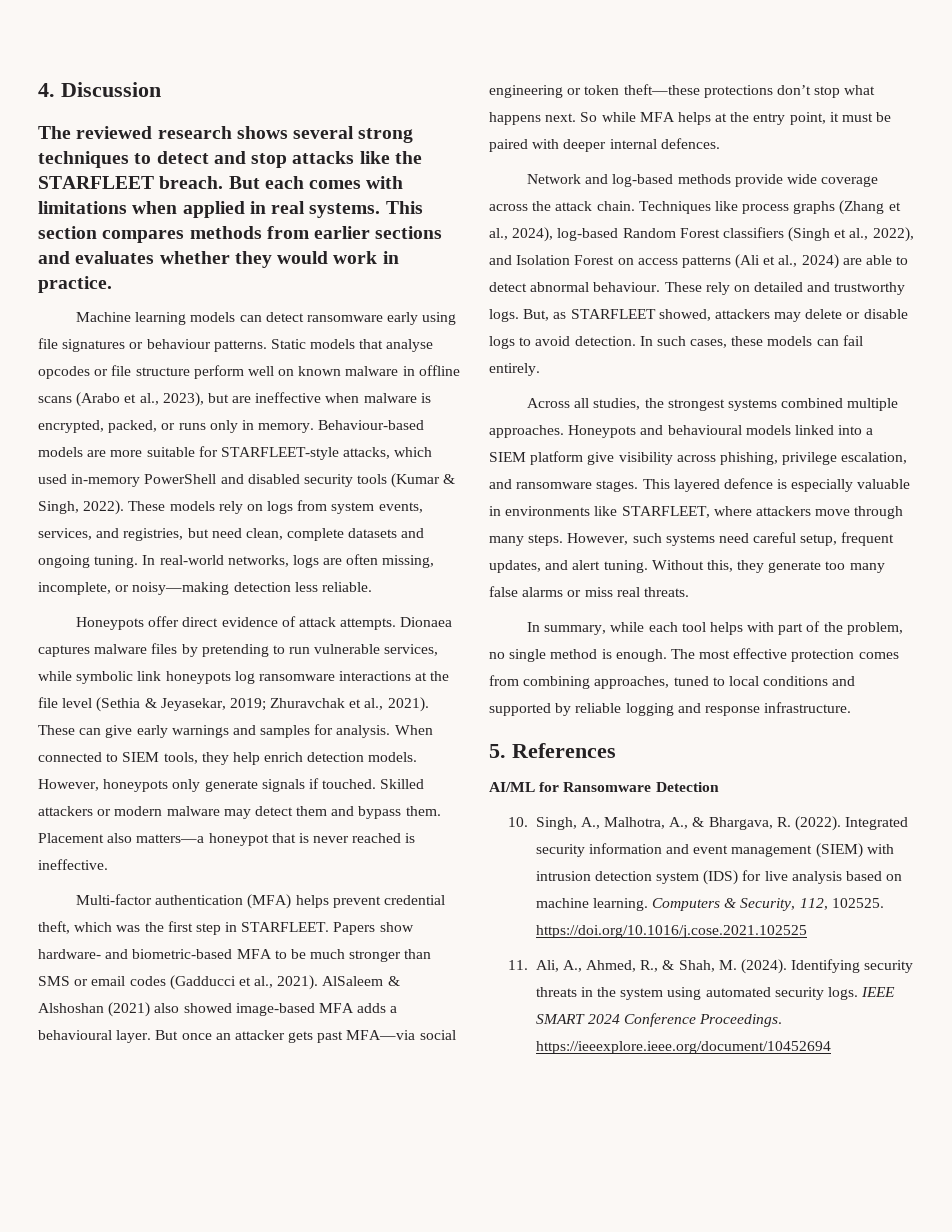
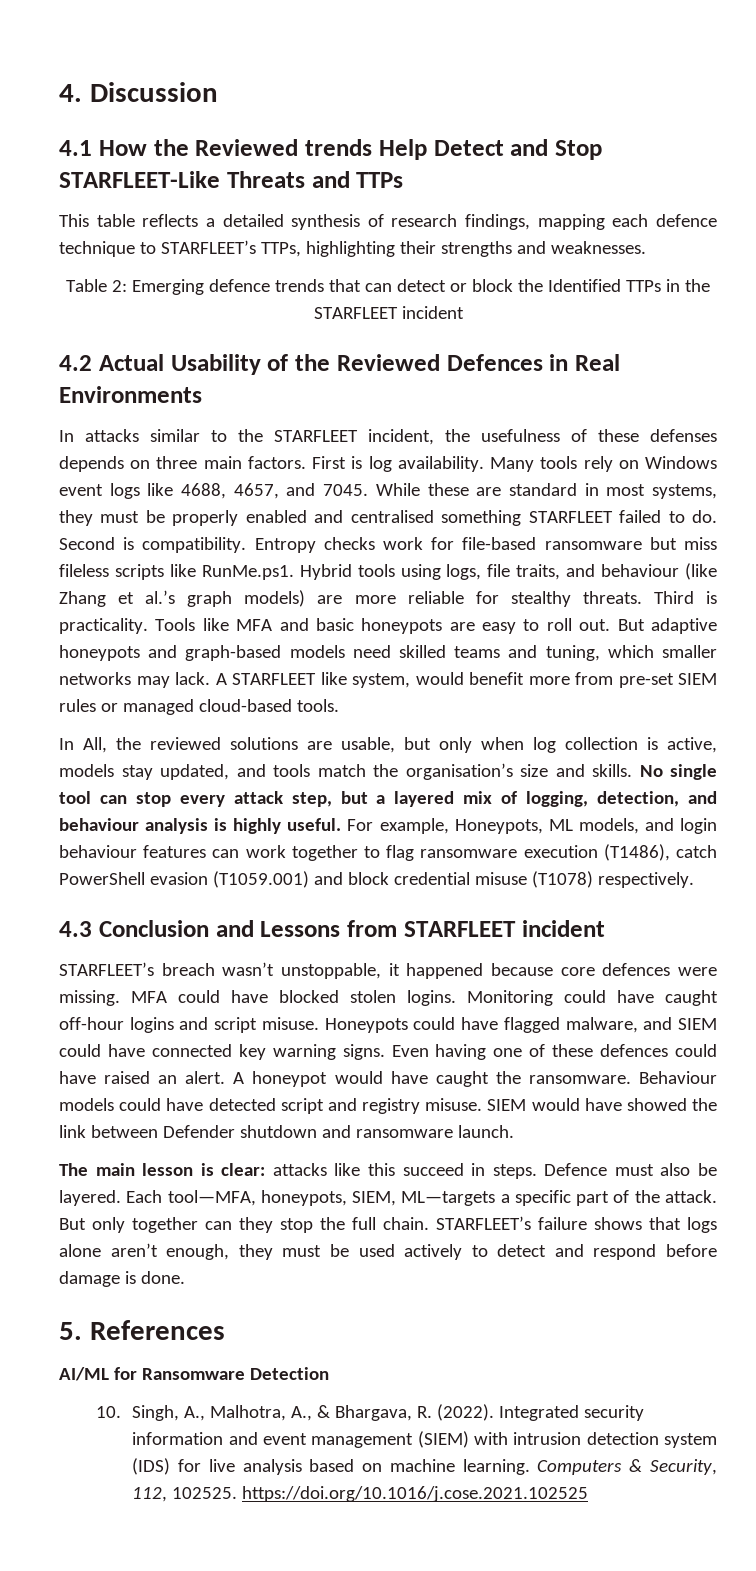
- The reviewed research shows several strong techniques to detect and stop attacks like the STARFLEET breach. But each comes with limitations when applied in real systems. This section compares methods from earlier sections and evaluates whether they would work in practice.
- Machine learning models can detect ransomware early using file signatures or behaviour patterns. Static models that analyse opcodes or file structure perform well on known malware in offline scans (Arabo et al., 2023), but are ineffective when malware is encrypted, packed, or runs only in memory. Behaviour-based models are more suitable for STARFLEET-style attacks, which used in-memory PowerShell and disabled security tools (Kumar & Singh, 2022). These models rely on logs from system events, services, and registries, but need clean, complete datasets and ongoing tuning. In real-world networks, logs are often missing, incomplete, or noisy—making detection less reliable.
- Honeypots offer direct evidence of attack attempts. Dionaea captures malware files by pretending to run vulnerable services, while symbolic link honeypots log ransomware interactions at the file level (Sethia & Jeyasekar, 2019; Zhuravchak et al., 2021). These can give early warnings and samples for analysis. When connected to SIEM tools, they help enrich detection models. However, honeypots only generate signals if touched. Skilled attackers or modern malware may detect them and bypass them. Placement also matters—a honeypot that is never reached is ineffective.
- Multi-factor authentication (MFA) helps prevent credential theft, which was the first step in STARFLEET. Papers show hardware- and biometric-based MFA to be much stronger than SMS or email codes (Gadducci et al., 2021). AlSaleem & Alshoshan (2021) also showed image-based MFA adds a behavioural layer. But once an attacker gets past MFA—via social engineering or token theft—these protections don’t stop what happens next. So while MFA helps at the entry point, it must be paired with deeper internal defences.
- Network and log-based methods provide wide coverage across the attack chain. Techniques like process graphs (Zhang et al., 2024), log-based Random Forest classifiers (Singh et al., 2022), and Isolation Forest on access patterns (Ali et al., 2024) are able to detect abnormal behaviour. These rely on detailed and trustworthy logs. But, as STARFLEET showed, attackers may delete or disable logs to avoid detection. In such cases, these models can fail entirely.
- Across all studies, the strongest systems combined multiple approaches. Honeypots and behavioural models linked into a SIEM platform give visibility across phishing, privilege escalation, and ransomware stages. This layered defence is especially valuable in environments like STARFLEET, where attackers move through many steps. However, such systems need careful setup, frequent updates, and alert tuning. Without this, they generate too many false alarms or miss real threats.
- In summary, while each tool helps with part of the problem, no single method is enough. The most effective protection comes from combining approaches, tuned to local conditions and supported by reliable logging and response infrastructure.
+ 4.1 How the Reviewed trends Help Detect and Stop STARFLEET-Like Threats and TTPs
+ This table reflects a detailed synthesis of research findings, mapping each defence technique to STARFLEET’s TTPs, highlighting their strengths and weaknesses.
+ Table 2: Emerging defence trends that can detect or block the Identified TTPs in the STARFLEET incident
+ 4.2 Actual Usability of the Reviewed Defences in Real Environments
+ In attacks similar to the STARFLEET incident, the usefulness of these defenses depends on three main factors. First is log availability. Many tools rely on Windows event logs like 4688, 4657, and 7045. While these are standard in most systems, they must be properly enabled and centralised something STARFLEET failed to do. Second is compatibility. Entropy checks work for file-based ransomware but miss fileless scripts like RunMe.ps1. Hybrid tools using logs, file traits, and behaviour (like Zhang et al.’s graph models) are more reliable for stealthy threats. Third is practicality. Tools like MFA and basic honeypots are easy to roll out. But adaptive honeypots and graph-based models need skilled teams and tuning, which smaller networks may lack. A STARFLEET like system, would benefit more from pre-set SIEM rules or managed cloud-based tools.
+ In All, the reviewed solutions are usable, but only when log collection is active, models stay updated, and tools match the organisation’s size and skills. No single tool can stop every attack step, but a layered mix of logging, detection, and behaviour analysis is highly useful. For example, Honeypots, ML models, and login behaviour features can work together to flag ransomware execution (T1486), catch PowerShell evasion (T1059.001) and block credential misuse (T1078) respectively.
+ 4.3 Conclusion and Lessons from STARFLEET incident
+ STARFLEET’s breach wasn’t unstoppable, it happened because core defences were missing. MFA could have blocked stolen logins. Monitoring could have caught off-hour logins and script misuse. Honeypots could have flagged malware, and SIEM could have connected key warning signs. Even having one of these defences could have raised an alert. A honeypot would have caught the ransomware. Behaviour models could have detected script and registry misuse. SIEM would have showed the link between Defender shutdown and ransomware launch.
+ The main lesson is clear: attacks like this succeed in steps. Defence must also be layered. Each tool—MFA, honeypots, SIEM, ML—targets a specific part of the attack. But only together can they stop the full chain. STARFLEET’s failure shows that logs alone aren’t enough, they must be used actively to detect and respond before damage is done.
- 11. Ali, A., Ahmed, R., & Shah, M. (2024). Identifying security threats in the system using automated security logs. IEEE SMART 2024 Conference Proceedings. https://ieeexplore.ieee.org/document/10452694

